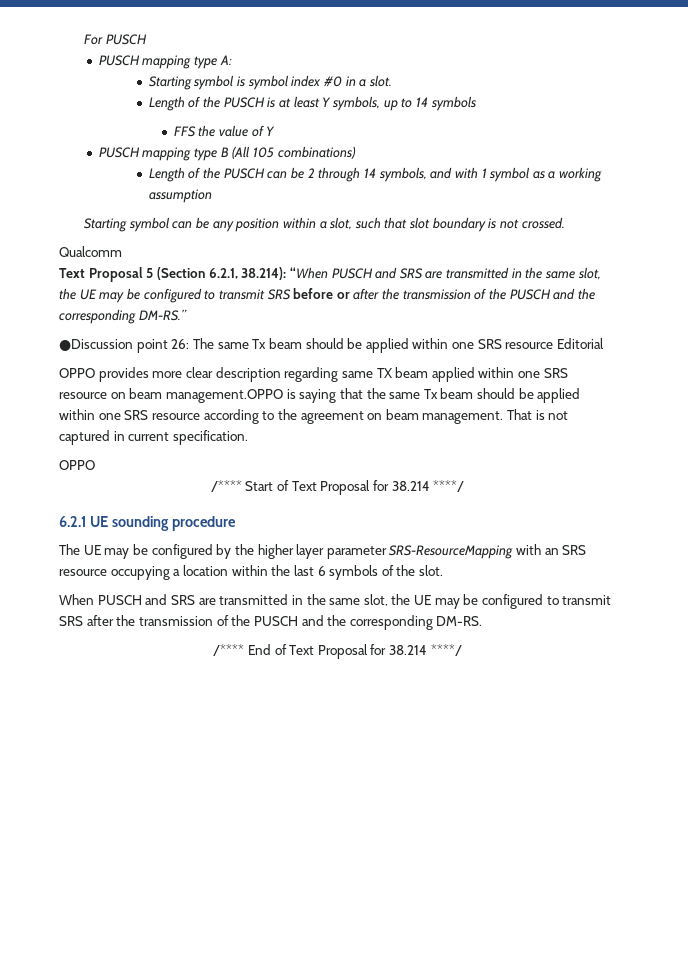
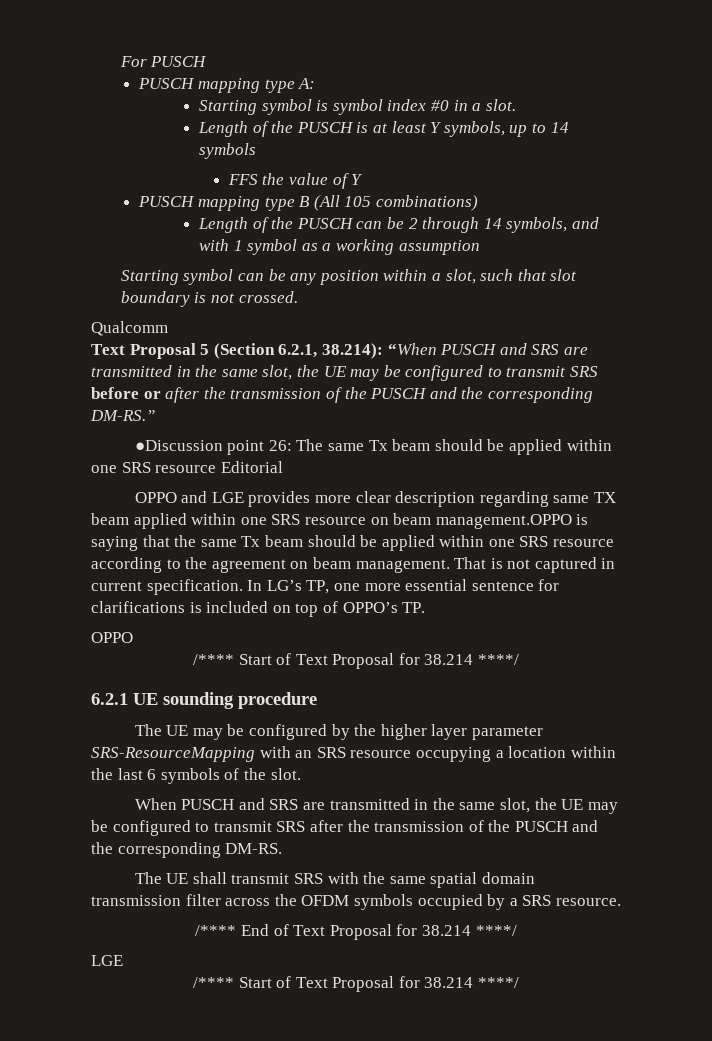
- OPPO provides more clear description regarding same TX beam applied within one SRS resource on beam management.OPPO is saying that the same Tx beam should be applied within one SRS resource according to the agreement on beam management.
+ OPPO and LGE provides more clear description regarding same TX beam applied within one SRS resource on beam management.OPPO is saying that the same Tx beam should be applied within one SRS resource according to the agreement on beam management.
+ In LG’s TP, one more essential sentence for clarifications is included on top of OPPO’s TP.
+ The UE shall transmit SRS with the same spatial domain transmission filter across the OFDM symbols occupied by a SRS resource.
  /**** End of Text Proposal for 38.214 ****/
+ LGE
+ /**** Start of Text Proposal for 38.214 ****/

